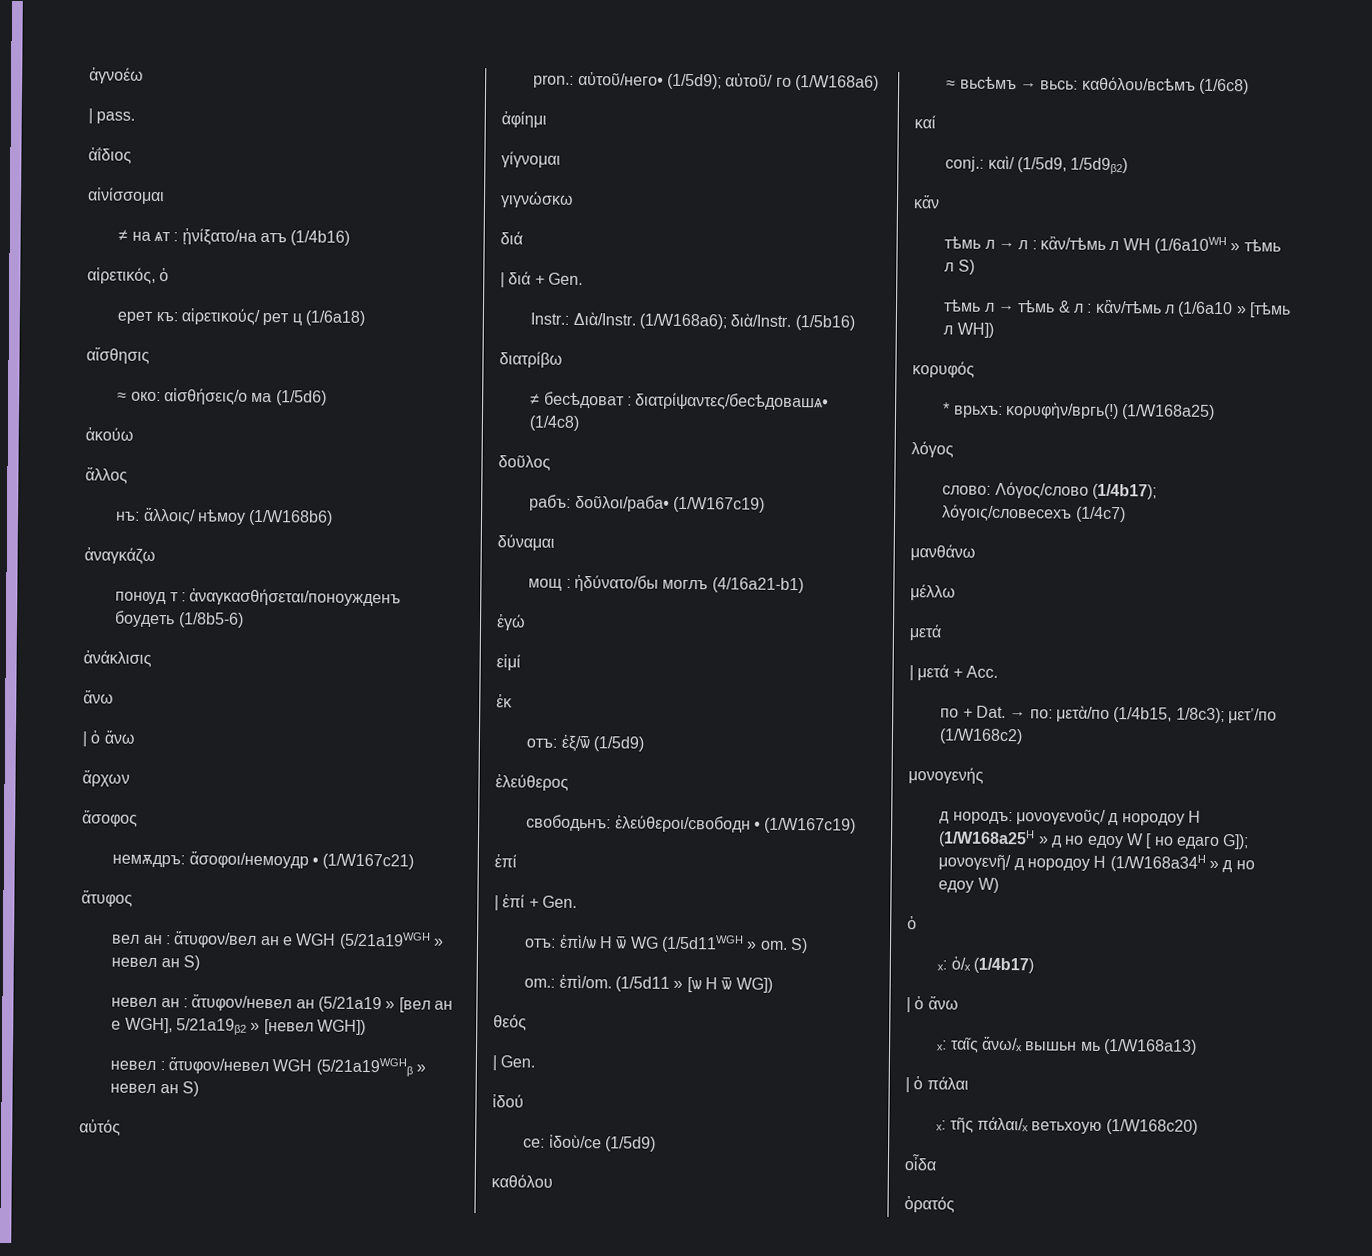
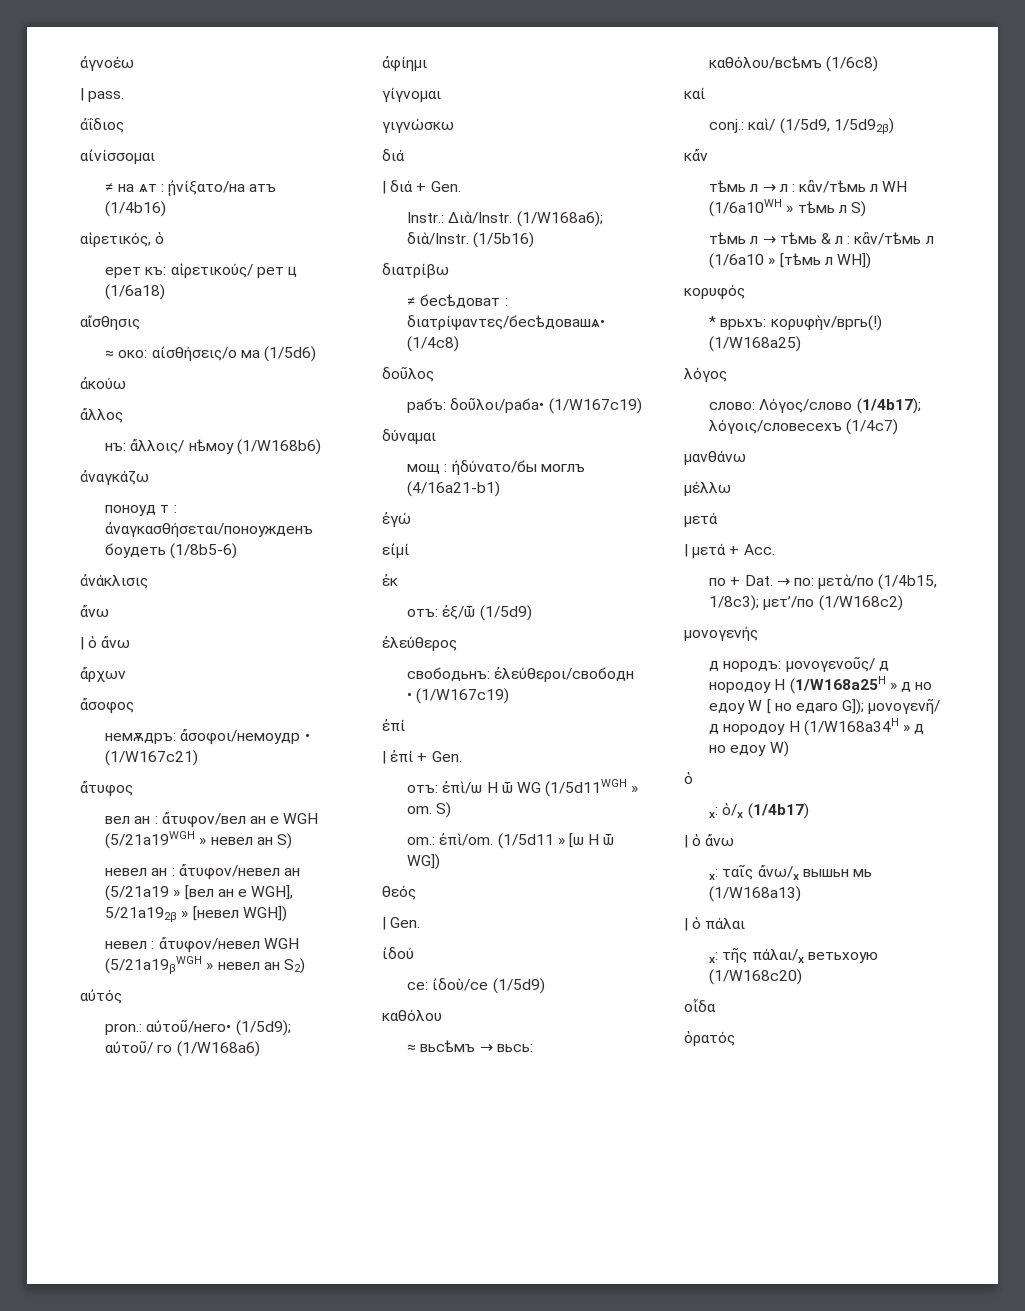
- невел ан : ἄτυφον/невел ан (5/21a19 » [вел ан е WGH], 5/21a19β2 » [невел WGH])
+ невел ан : ἄτυφον/невел ан (5/21a19 » [вел ан е WGH], 5/21a192β » [невел WGH])
- невел : ἄτυφον/невел WGH (5/21a19WGHβ » невел ан S)
+ невел : ἄτυφον/невел WGH (5/21a19βWGH » невел ан S2)
- conj.: καὶ/ (1/5d9, 1/5d9β2)
+ conj.: καὶ/ (1/5d9, 1/5d92β)

